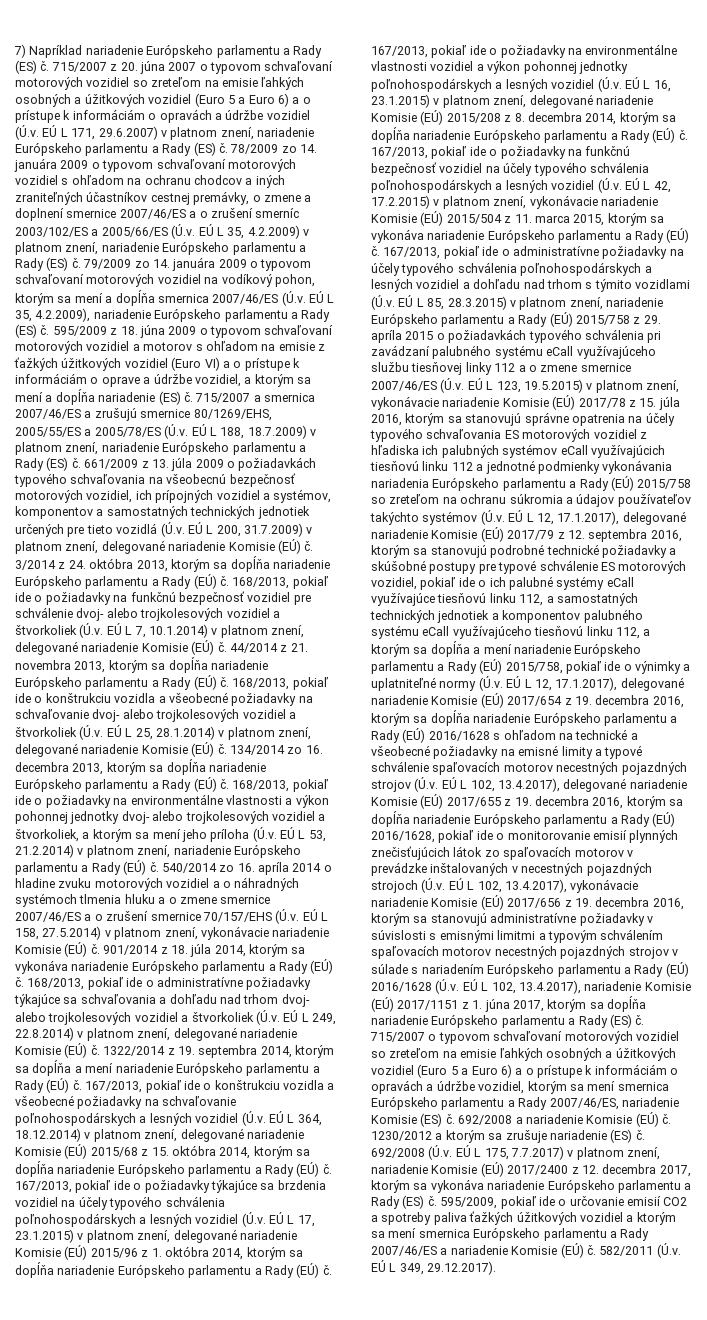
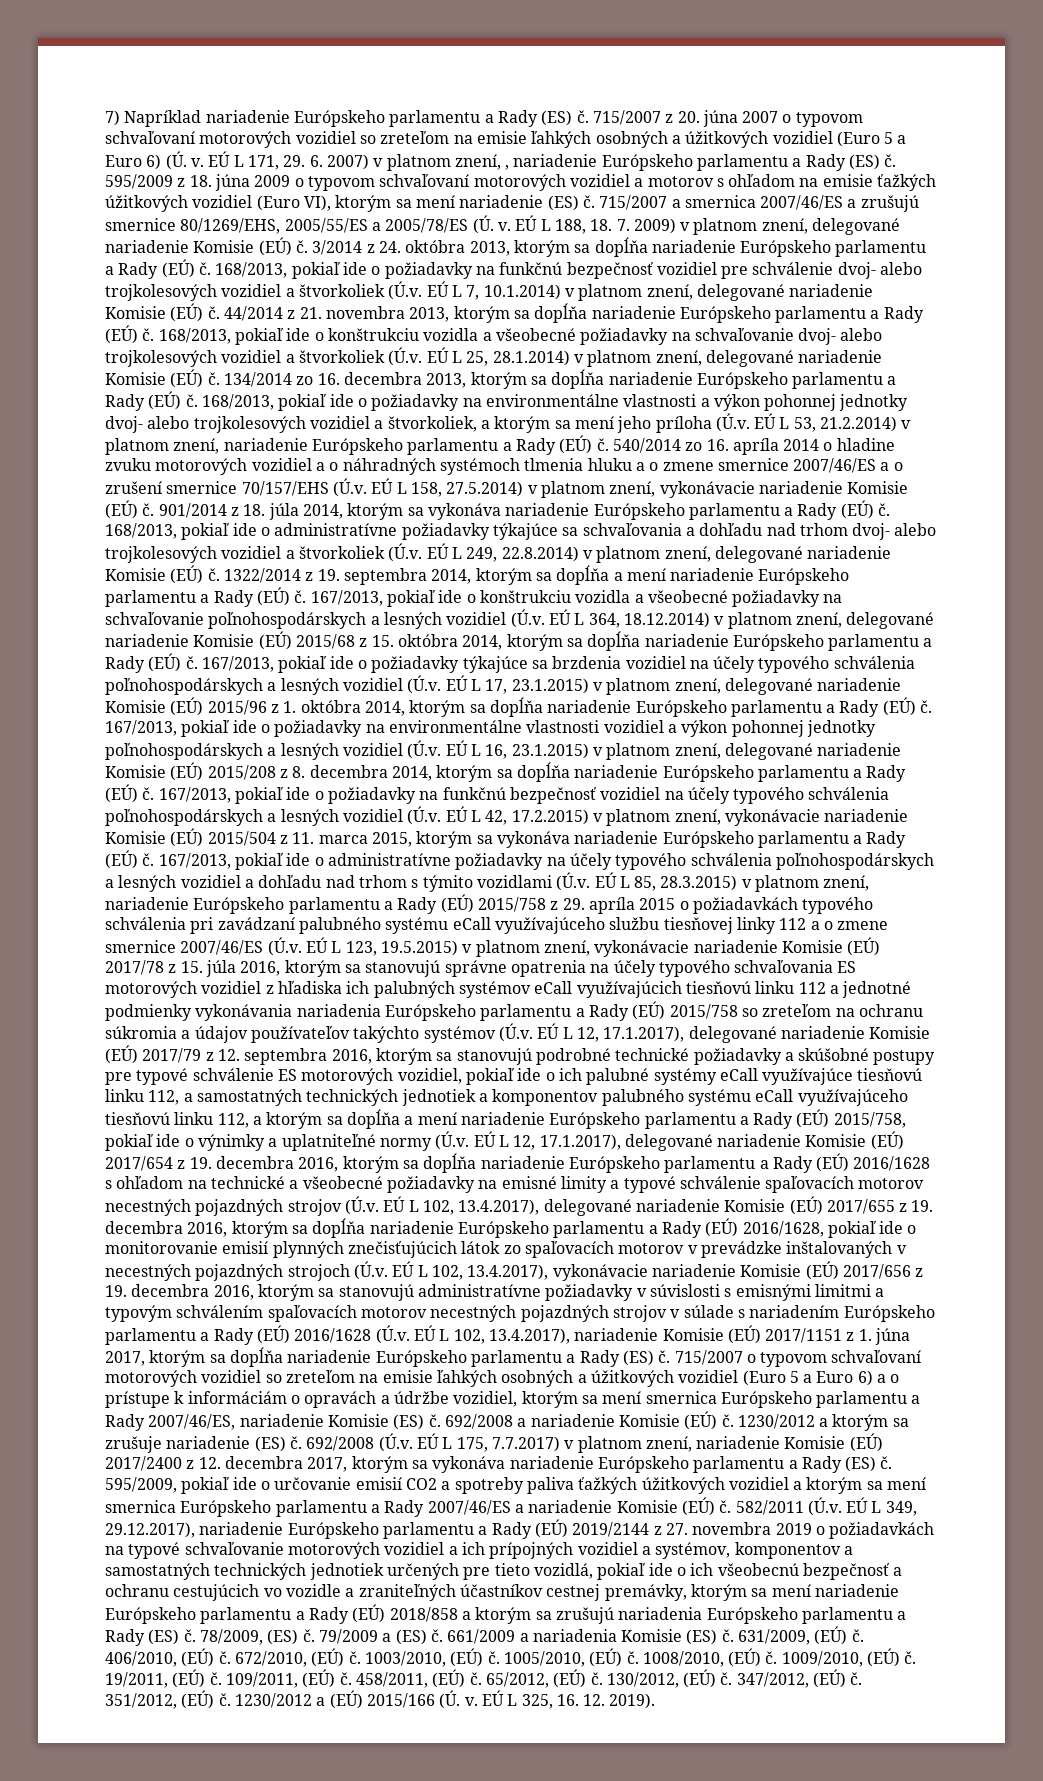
- 715/2007 z 20. júna 2007 o typovom schvaľovaní motorových vozidiel so zreteľom na emisie ľahkých osobných a úžitkových vozidiel (Euro 5 a Euro 6) a o prístupe k informáciám o opravách a údržbe vozidiel (Ú.v. EÚ L 171, 29.6.2007) v platnom znení, nariadenie Európskeho parlamentu a Rady (ES) č. 78/2009 zo 14. januára 2009 o typovom schvaľovaní motorových vozidiel s ohľadom na ochranu chodcov a iných zraniteľných účastníkov cestnej premávky, o zmene a doplnení smernice 2007/46/ES a o zrušení smerníc 2003/102/ES a 2005/66/ES (Ú.v. EÚ L 35, 4.2.2009) v platnom znení, nariadenie Európskeho parlamentu a Rady (ES) č. 79/2009 zo 14. januára 2009 o typovom schvaľovaní motorových vozidiel na vodíkový pohon, ktorým sa mení a dopĺňa smernica 2007/46/ES (Ú.v. EÚ L 35, 4.2.2009), nariadenie Európskeho parlamentu a Rady (ES) č.
+ 715/2007 z 20. júna 2007 o typovom schvaľovaní motorových vozidiel so zreteľom na emisie ľahkých osobných a úžitkových vozidiel (Euro 5 a Euro 6) (Ú. v. EÚ L 171, 29. 6. 2007) v platnom znení, , nariadenie Európskeho parlamentu a Rady (ES) č.
- 595/2009 z 18. júna 2009 o typovom schvaľovaní motorových vozidiel a motorov s ohľadom na emisie z ťažkých úžitkových vozidiel (Euro VI) a o prístupe k informáciám o oprave a údržbe vozidiel, a ktorým sa mení a dopĺňa nariadenie (ES) č.
+ 595/2009 z 18. júna 2009 o typovom schvaľovaní motorových vozidiel a motorov s ohľadom na emisie ťažkých úžitkových vozidiel (Euro VI), ktorým sa mení nariadenie (ES) č.
- 715/2007 a smernica 2007/46/ES a zrušujú smernice 80/1269/EHS, 2005/55/ES a 2005/78/ES (Ú.v. EÚ L 188, 18.7.2009) v platnom znení, nariadenie Európskeho parlamentu a Rady (ES) č. 661/2009 z 13. júla 2009 o požiadavkách typového schvaľovania na všeobecnú bezpečnosť motorových vozidiel, ich prípojných vozidiel a systémov, komponentov a samostatných technických jednotiek určených pre tieto vozidlá (Ú.v. EÚ L 200, 31.7.2009) v platnom znení, delegované nariadenie Komisie (EÚ) č.
+ 715/2007 a smernica 2007/46/ES a zrušujú smernice 80/1269/EHS, 2005/55/ES a 2005/78/ES (Ú. v. EÚ L 188, 18. 7. 2009) v platnom znení, delegované nariadenie Komisie (EÚ) č.
- 582/2011 (Ú.v. EÚ L 349, 29.12.2017).
+ 582/2011 (Ú.v. EÚ L 349, 29.12.2017), nariadenie Európskeho parlamentu a Rady (EÚ) 2019/2144 z 27. novembra 2019 o požiadavkách na typové schvaľovanie motorových vozidiel a ich prípojných vozidiel a systémov, komponentov a samostatných technických jednotiek určených pre tieto vozidlá, pokiaľ ide o ich všeobecnú bezpečnosť a ochranu cestujúcich vo vozidle a zraniteľných účastníkov cestnej premávky, ktorým sa mení nariadenie Európskeho parlamentu a Rady (EÚ) 2018/858 a ktorým sa zrušujú nariadenia Európskeho parlamentu a Rady (ES) č. 78/2009, (ES) č. 79/2009 a (ES) č. 661/2009 a nariadenia Komisie (ES) č. 631/2009, (EÚ) č. 406/2010, (EÚ) č. 672/2010, (EÚ) č. 1003/2010, (EÚ) č. 1005/2010, (EÚ) č. 1008/2010, (EÚ) č. 1009/2010, (EÚ) č. 19/2011, (EÚ) č. 109/2011, (EÚ) č. 458/2011, (EÚ) č. 65/2012, (EÚ) č. 130/2012, (EÚ) č. 347/2012, (EÚ) č. 351/2012, (EÚ) č. 1230/2012 a (EÚ) 2015/166 (Ú. v. EÚ L 325, 16. 12. 2019).

